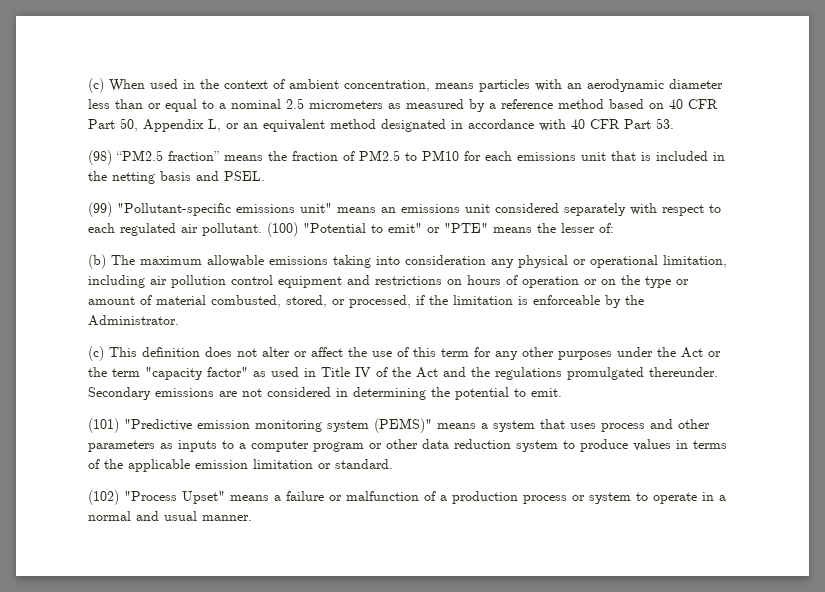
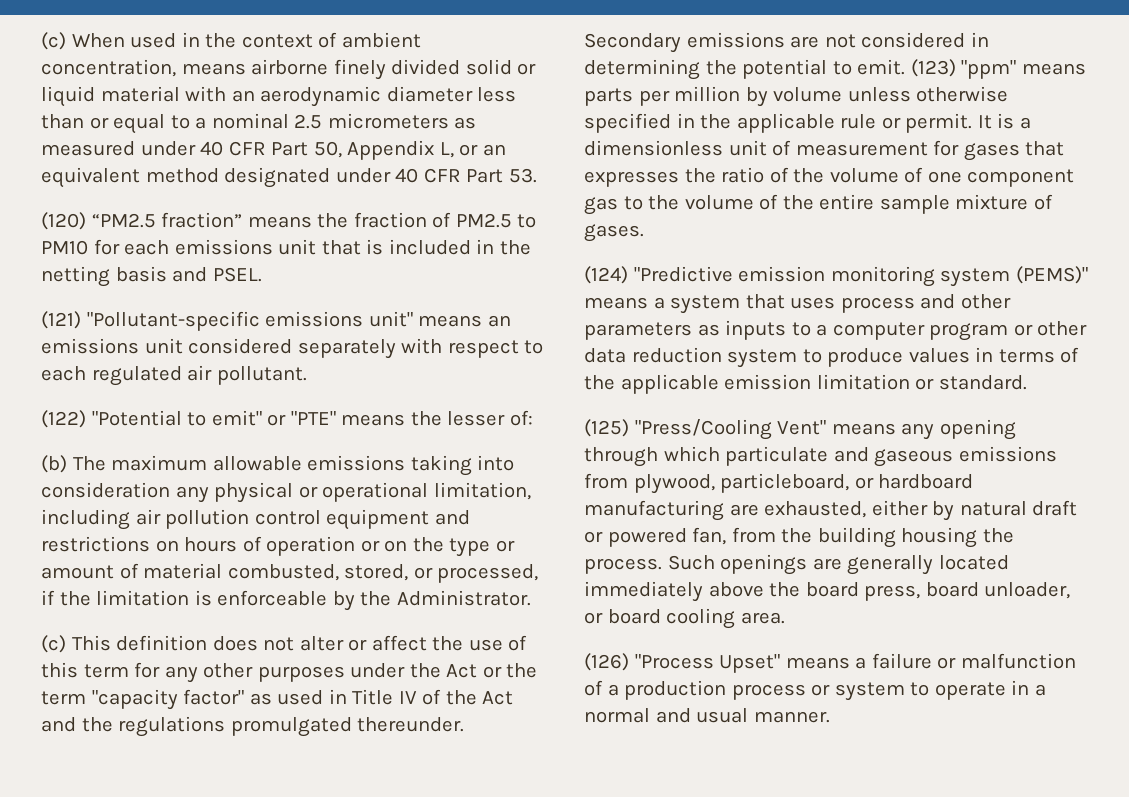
- (c) When used in the context of ambient concentration, means particles with an aerodynamic diameter less than or equal to a nominal 2.5 micrometers as measured by a reference method based on 40 CFR Part 50, Appendix L, or an equivalent method designated in accordance with 40 CFR Part 53.
+ (c) When used in the context of ambient concentration, means airborne finely divided solid or liquid material with an aerodynamic diameter less than or equal to a nominal 2.5 micrometers as measured under 40 CFR Part 50, Appendix L, or an equivalent method designated under 40 CFR Part 53.
- (98) “PM2.5 fraction” means the fraction of PM2.5 to PM10 for each emissions unit that is included in the netting basis and PSEL.
+ (120) “PM2.5 fraction” means the fraction of PM2.5 to PM10 for each emissions unit that is included in the netting basis and PSEL.
- (99) "Pollutant-specific emissions unit" means an emissions unit considered separately with respect to each regulated air pollutant. (100) "Potential to emit" or "PTE" means the lesser of:
+ (121) "Pollutant-specific emissions unit" means an emissions unit considered separately with respect to each regulated air pollutant.
+ (122) "Potential to emit" or "PTE" means the lesser of:
- Secondary emissions are not considered in determining the potential to emit.
- (101) "Predictive emission monitoring system (PEMS)" means a system that uses process and other parameters as inputs to a computer program or other data reduction system to produce values in terms of the applicable emission limitation or standard.
+ Secondary emissions are not considered in determining the potential to emit. (123) "ppm" means parts per million by volume unless otherwise specified in the applicable rule or permit. It is a dimensionless unit of measurement for gases that expresses the ratio of the volume of one component gas to the volume of the entire sample mixture of gases.
+ (124) "Predictive emission monitoring system (PEMS)" means a system that uses process and other parameters as inputs to a computer program or other data reduction system to produce values in terms of the applicable emission limitation or standard.
- (102) "Process Upset" means a failure or malfunction of a production process or system to operate in a normal and usual manner.
+ (125) "Press/Cooling Vent" means any opening through which particulate and gaseous emissions from plywood, particleboard, or hardboard manufacturing are exhausted, either by natural draft or powered fan, from the building housing the process. Such openings are generally located immediately above the board press, board unloader, or board cooling area.
+ (126) "Process Upset" means a failure or malfunction of a production process or system to operate in a normal and usual manner.

